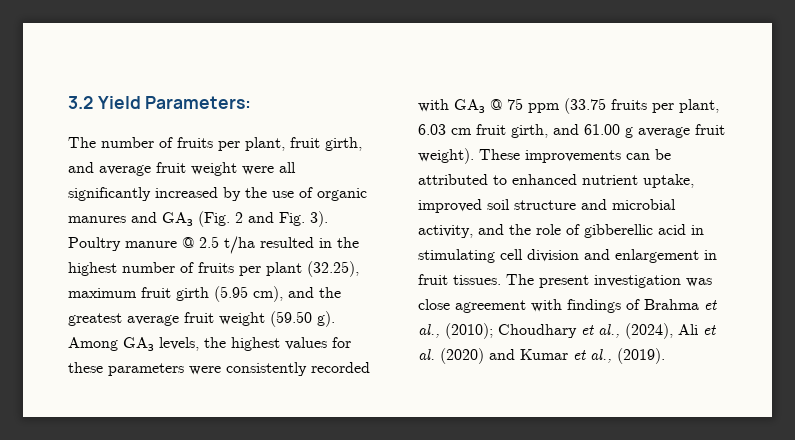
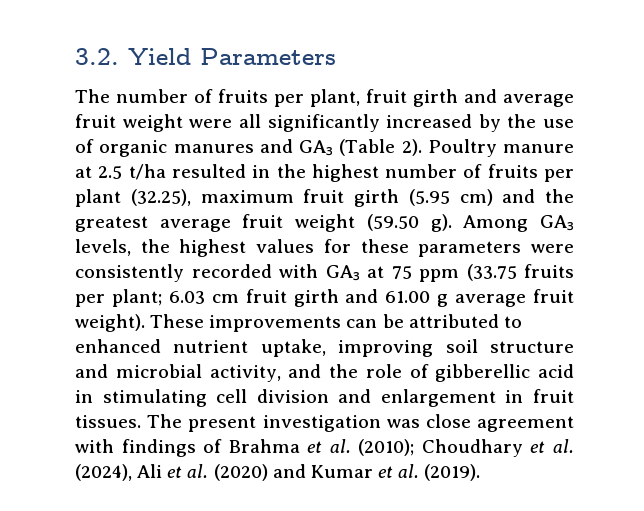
- 3.2 Yield Parameters:
+ 3.2. Yield Parameters
- The number of fruits per plant, fruit girth, and average fruit weight were all significantly increased by the use of organic manures and GA₃ (Fig. 2 and Fig. 3).
+ The number of fruits per plant, fruit girth and average fruit weight were all significantly increased by the use of organic manures and GA₃ (Table 2).
- Poultry manure @ 2.5 t/ha resulted in the highest number of fruits per plant (32.25), maximum fruit girth (5.95 cm), and the greatest average fruit weight (59.50 g).
+ Poultry manure at 2.5 t/ha resulted in the highest number of fruits per plant (32.25), maximum fruit girth (5.95 cm) and the greatest average fruit weight (59.50 g).
- Among GA₃ levels, the highest values for these parameters were consistently recorded with GA₃ @ 75 ppm (33.75 fruits per plant, 6.03 cm fruit girth, and 61.00 g average fruit weight).
+ Among GA₃ levels, the highest values for these parameters were consistently recorded with GA₃ at 75 ppm (33.75 fruits per plant; 6.03 cm fruit girth and 61.00 g average fruit weight).
- These improvements can be attributed to enhanced nutrient uptake, improved soil structure and microbial activity, and the role of gibberellic acid in stimulating cell division and enlargement in fruit tissues.
+ These improvements can be attributed to enhanced nutrient uptake, improving soil structure and microbial activity, and the role of gibberellic acid in stimulating cell division and enlargement in fruit tissues.
- The present investigation was close agreement with findings of Brahma et al., (2010); Choudhary et al., (2024), Ali et al. (2020) and Kumar et al., (2019).
+ The present investigation was close agreement with findings of Brahma et al. (2010); Choudhary et al. (2024), Ali et al. (2020) and Kumar et al. (2019).

